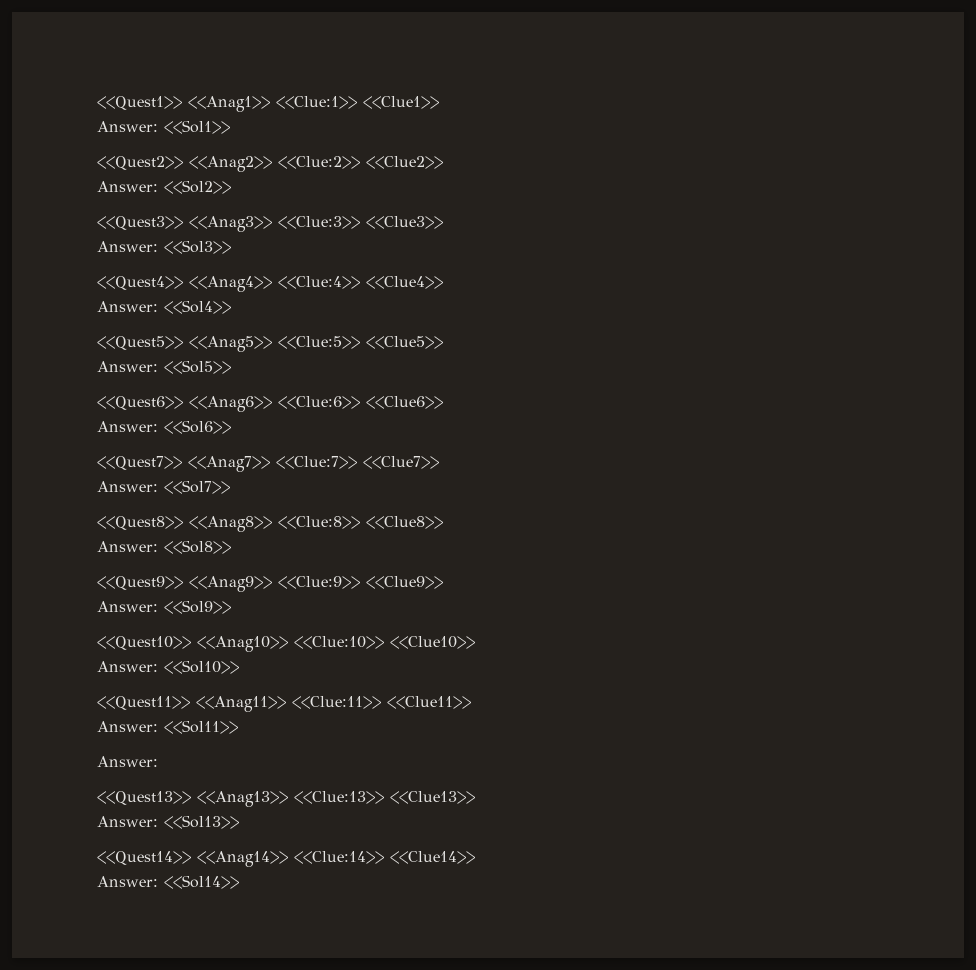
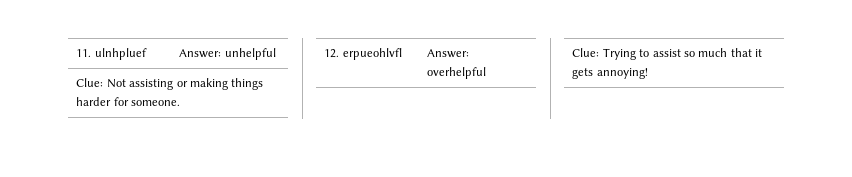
- <<Quest1>> <<Anag1>> <<Clue:1>> <<Clue1>>
- Answer: <<Sol1>>
- <<Quest2>> <<Anag2>> <<Clue:2>> <<Clue2>>
- Answer: <<Sol2>>
- <<Quest3>> <<Anag3>> <<Clue:3>> <<Clue3>>
- Answer: <<Sol3>>
- <<Quest4>> <<Anag4>> <<Clue:4>> <<Clue4>>
- Answer: <<Sol4>>
- <<Quest5>> <<Anag5>> <<Clue:5>> <<Clue5>>
- Answer: <<Sol5>>
- <<Quest6>> <<Anag6>> <<Clue:6>> <<Clue6>>
- Answer: <<Sol6>>
- <<Quest7>> <<Anag7>> <<Clue:7>> <<Clue7>>
- Answer: <<Sol7>>
- <<Quest8>> <<Anag8>> <<Clue:8>> <<Clue8>>
- Answer: <<Sol8>>
- <<Quest9>> <<Anag9>> <<Clue:9>> <<Clue9>>
- Answer: <<Sol9>>
- <<Quest10>> <<Anag10>> <<Clue:10>> <<Clue10>>
- Answer: <<Sol10>>
- <<Quest11>> <<Anag11>> <<Clue:11>> <<Clue11>>
- Answer: <<Sol11>>
- Answer:
- <<Quest13>> <<Anag13>> <<Clue:13>> <<Clue13>>
- Answer: <<Sol13>>
- <<Quest14>> <<Anag14>> <<Clue:14>> <<Clue14>>
- Answer: <<Sol14>>
+ 11. ulnhpluef | Answer: unhelpful
+ Clue: Not assisting or making things harder for someone.
+ 12. erpueohlvfl | Answer: overhelpful
+ Clue: Trying to assist so much that it gets annoying!

